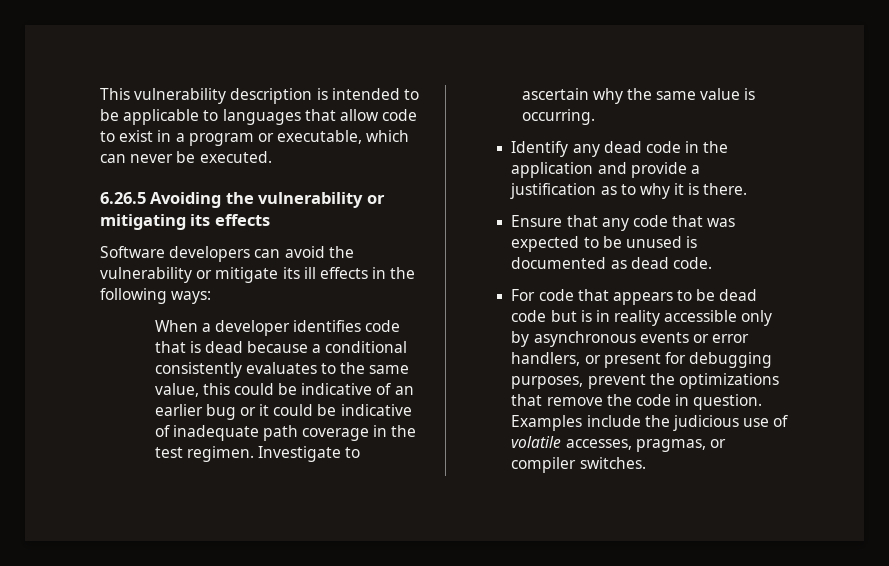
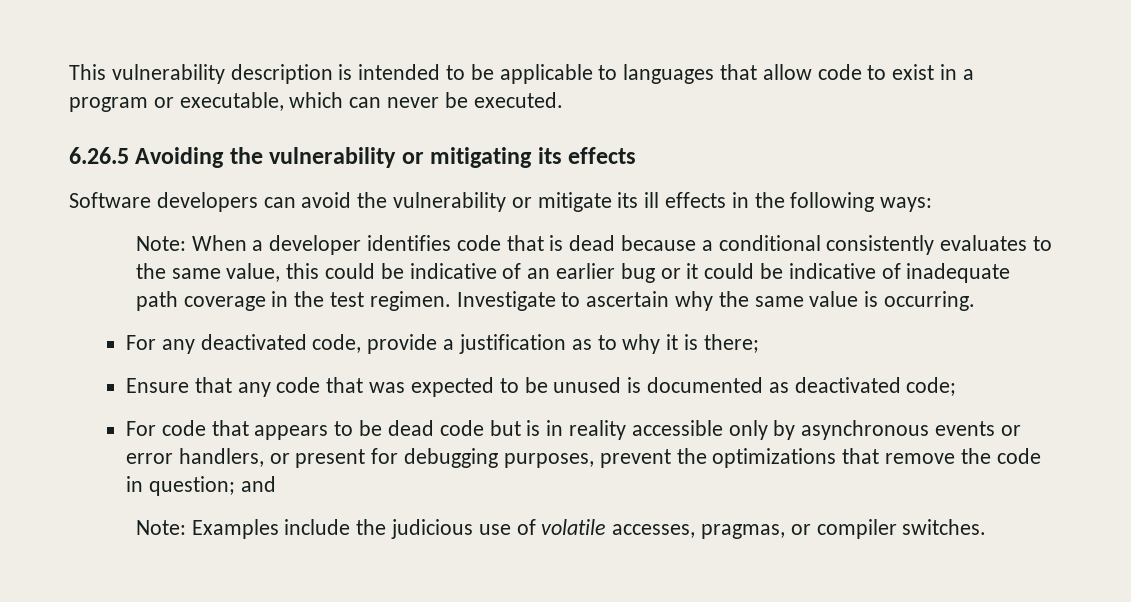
- When a developer identifies code that is dead because a conditional consistently evaluates to the same value, this could be indicative of an earlier bug or it could be indicative of inadequate path coverage in the test regimen.
+ Note: When a developer identifies code that is dead because a conditional consistently evaluates to the same value, this could be indicative of an earlier bug or it could be indicative of inadequate path coverage in the test regimen.
- Identify any dead code in the application and provide a justification as to why it is there.
+ For any deactivated code, provide a justification as to why it is there;
- Ensure that any code that was expected to be unused is documented as dead code.
+ Ensure that any code that was expected to be unused is documented as deactivated code;
- For code that appears to be dead code but is in reality accessible only by asynchronous events or error handlers, or present for debugging purposes, prevent the optimizations that remove the code in question. Examples include the judicious use of volatile accesses, pragmas, or compiler switches.
+ For code that appears to be dead code but is in reality accessible only by asynchronous events or error handlers, or present for debugging purposes, prevent the optimizations that remove the code in question; and
+ Note: Examples include the judicious use of volatile accesses, pragmas, or compiler switches.

